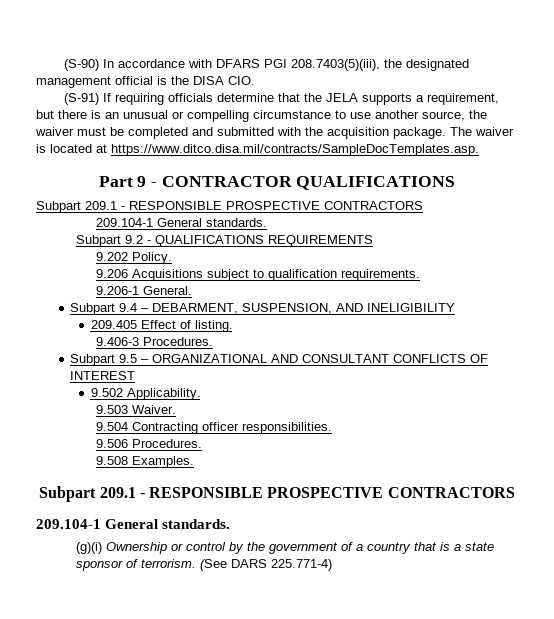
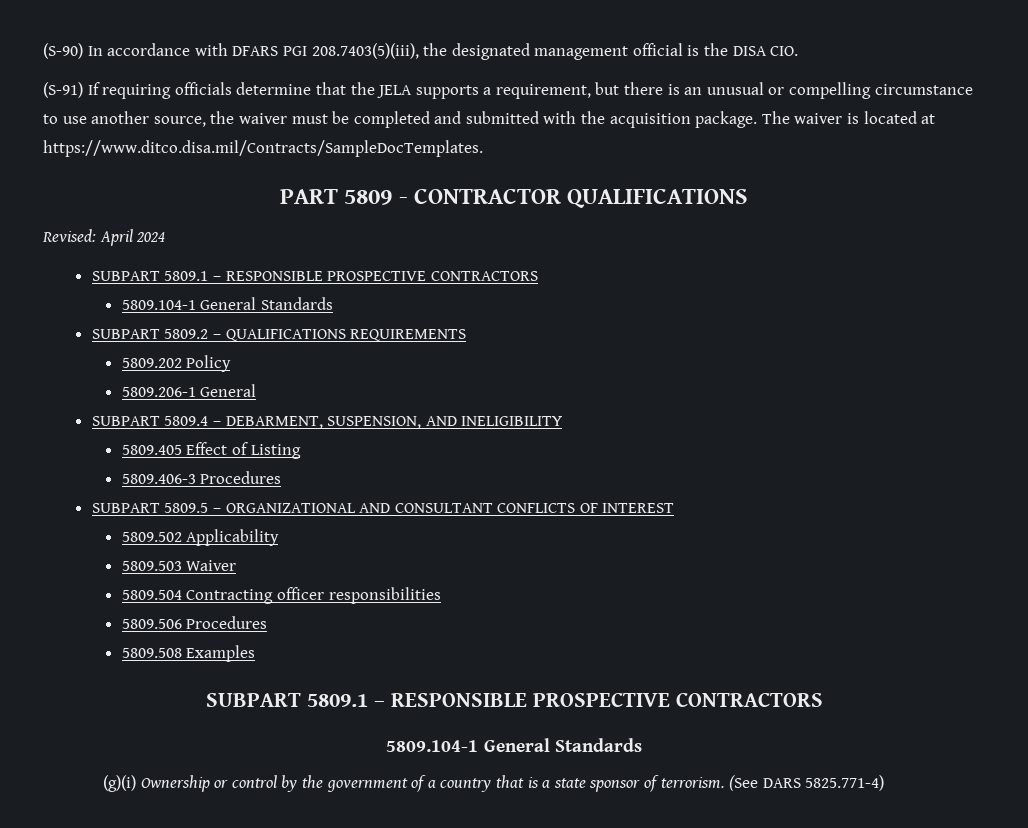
- The waiver is located at https://www.ditco.disa.mil/contracts/SampleDocTemplates.asp.
- Part 9 - CONTRACTOR QUALIFICATIONS
- Subpart 209.1 - RESPONSIBLE PROSPECTIVE CONTRACTORS
- 209.104-1 General standards.
- Subpart 9.2 - QUALIFICATIONS REQUIREMENTS
- 9.202 Policy.
- 9.206 Acquisitions subject to qualification requirements.
- 9.206-1 General.
- Subpart 9.4 – DEBARMENT, SUSPENSION, AND INELIGIBILITY
+ The waiver is located at https://www.ditco.disa.mil/Contracts/SampleDocTemplates.
+ PART 5809 - CONTRACTOR QUALIFICATIONS
+ Revised: April 2024
+ SUBPART 5809.1 – RESPONSIBLE PROSPECTIVE CONTRACTORS
+ 5809.104-1 General Standards
+ SUBPART 5809.2 – QUALIFICATIONS REQUIREMENTS
+ 5809.202 Policy
+ 5809.206-1 General
+ SUBPART 5809.4 – DEBARMENT, SUSPENSION, AND INELIGIBILITY
- 209.405 Effect of listing.
- 9.406-3 Procedures.
- Subpart 9.5 – ORGANIZATIONAL AND CONSULTANT CONFLICTS OF INTEREST
+ 5809.405 Effect of Listing
+ 5809.406-3 Procedures
+ SUBPART 5809.5 – ORGANIZATIONAL AND CONSULTANT CONFLICTS OF INTEREST
- 9.502 Applicability.
- 9.503 Waiver.
- 9.504 Contracting officer responsibilities.
- 9.506 Procedures.
- 9.508 Examples.
- Subpart 209.1 - RESPONSIBLE PROSPECTIVE CONTRACTORS
- 209.104-1 General standards.
+ 5809.502 Applicability
+ 5809.503 Waiver
+ 5809.504 Contracting officer responsibilities
+ 5809.506 Procedures
+ 5809.508 Examples
+ SUBPART 5809.1 – RESPONSIBLE PROSPECTIVE CONTRACTORS
+ 5809.104-1 General Standards
- (See DARS 225.771-4)
+ (See DARS 5825.771-4)

